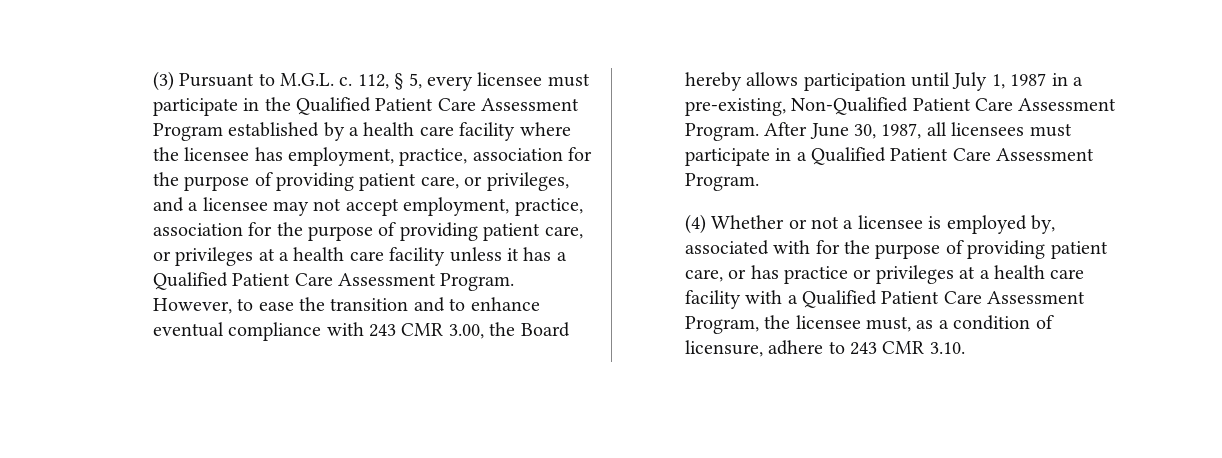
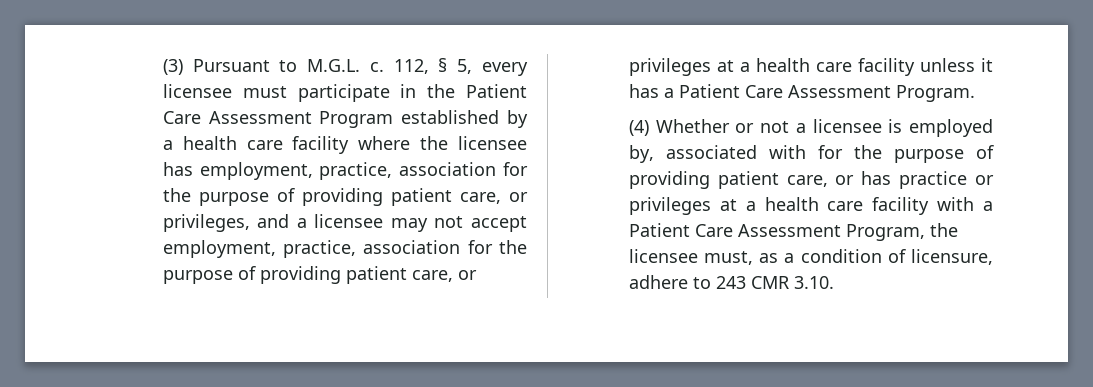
- 112, § 5, every licensee must participate in the Qualified Patient Care Assessment Program established by a health care facility where the licensee has employment, practice, association for the purpose of providing patient care, or privileges, and a licensee may not accept employment, practice, association for the purpose of providing patient care, or privileges at a health care facility unless it has a Qualified Patient Care Assessment Program. However, to ease the transition and to enhance eventual compliance with 243 CMR 3.00, the Board hereby allows participation until July 1, 1987 in a pre-existing, Non-Qualified Patient Care Assessment Program. After June 30, 1987, all licensees must participate in a Qualified Patient Care Assessment Program.
+ 112, § 5, every licensee must participate in the Patient Care Assessment Program established by a health care facility where the licensee has employment, practice, association for the purpose of providing patient care, or privileges, and a licensee may not accept employment, practice, association for the purpose of providing patient care, or privileges at a health care facility unless it has a Patient Care Assessment Program.
- (4) Whether or not a licensee is employed by, associated with for the purpose of providing patient care, or has practice or privileges at a health care facility with a Qualified Patient Care Assessment Program, the licensee must, as a condition of licensure, adhere to 243 CMR 3.10.
+ (4) Whether or not a licensee is employed by, associated with for the purpose of providing patient care, or has practice or privileges at a health care facility with a Patient Care Assessment Program, the licensee must, as a condition of licensure, adhere to 243 CMR 3.10.

